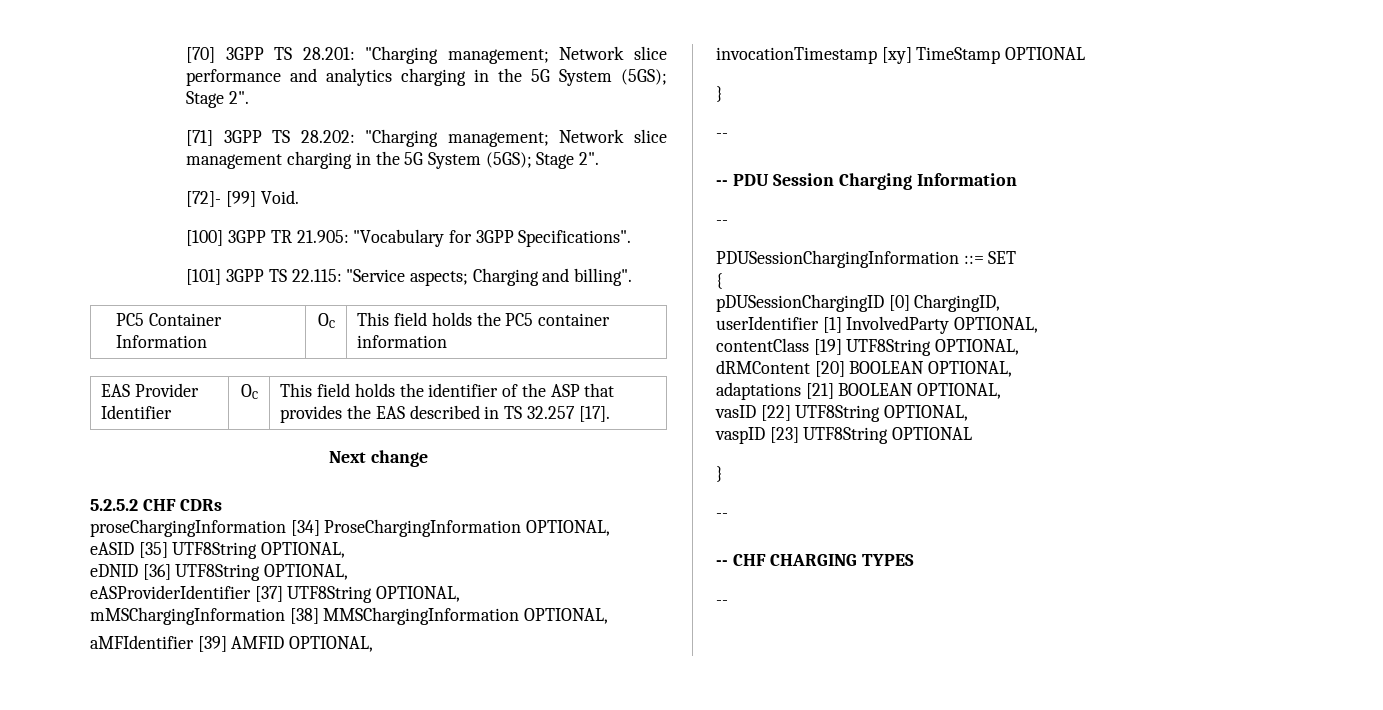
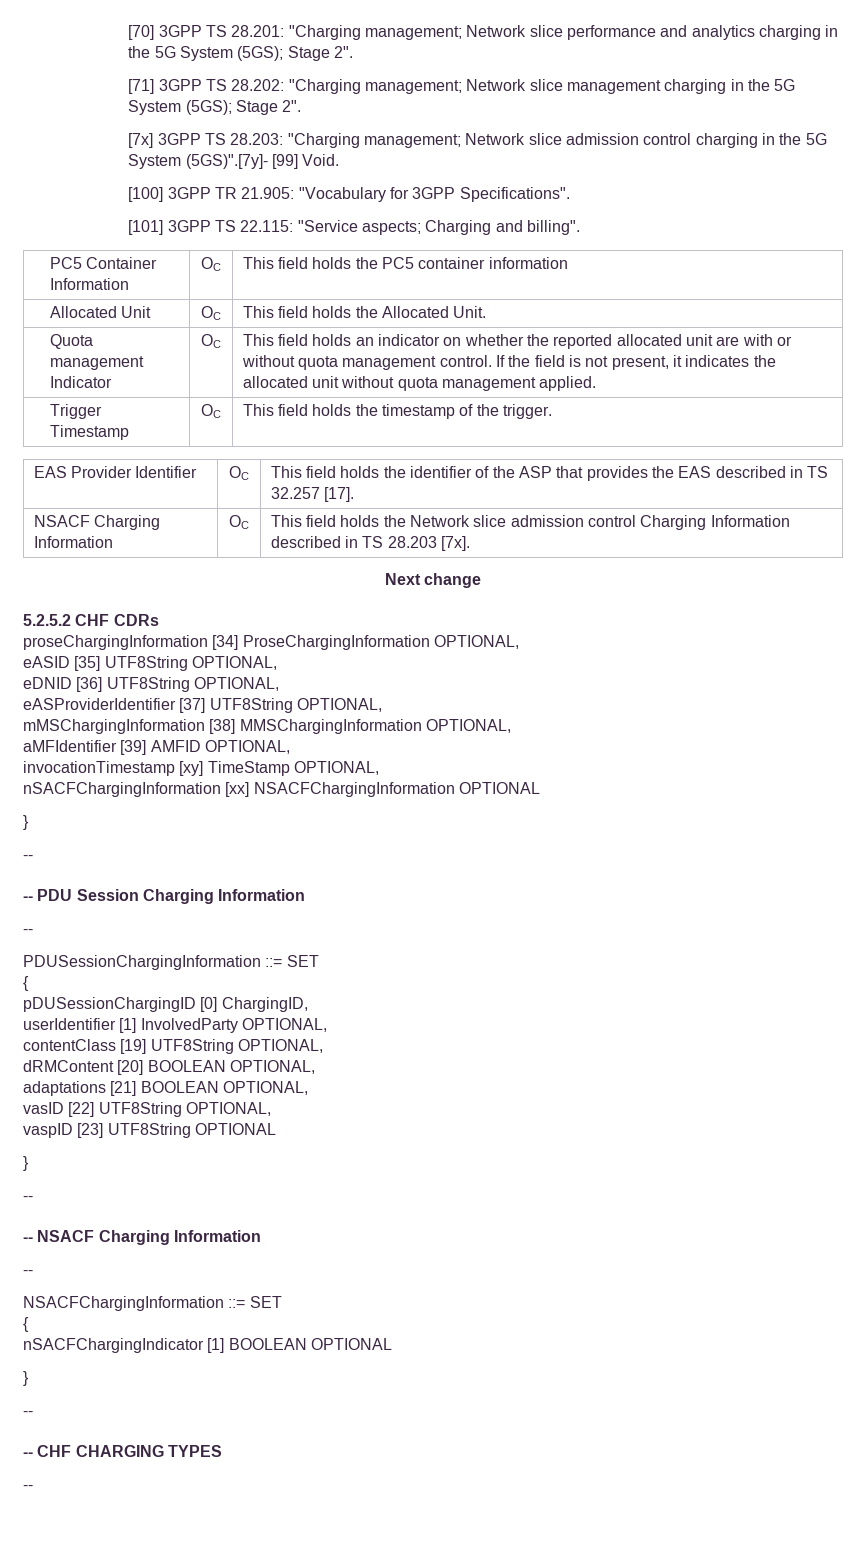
- [72]- [99] Void.
+ [7x] 3GPP TS 28.203: "Charging management; Network slice admission control charging in the 5G System (5GS)".[7y]- [99] Void.
+ Allocated Unit | OC | This field holds the Allocated Unit.
+ Quota management Indicator | OC | This field holds an indicator on whether the reported allocated unit are with or without quota management control. If the field is not present, it indicates the allocated unit without quota management applied.
+ Trigger Timestamp | OC | This field holds the timestamp of the trigger.
+ NSACF Charging Information | OC | This field holds the Network slice admission control Charging Information described in TS 28.203 [7x].
- invocationTimestamp [xy] TimeStamp OPTIONAL
+ invocationTimestamp [xy] TimeStamp OPTIONAL,
+ nSACFChargingInformation [xx] NSACFChargingInformation OPTIONAL
+ -- NSACF Charging Information
+ --
+ NSACFChargingInformation ::= SET
+ {
+ nSACFChargingIndicator [1] BOOLEAN OPTIONAL
+ }
+ --

